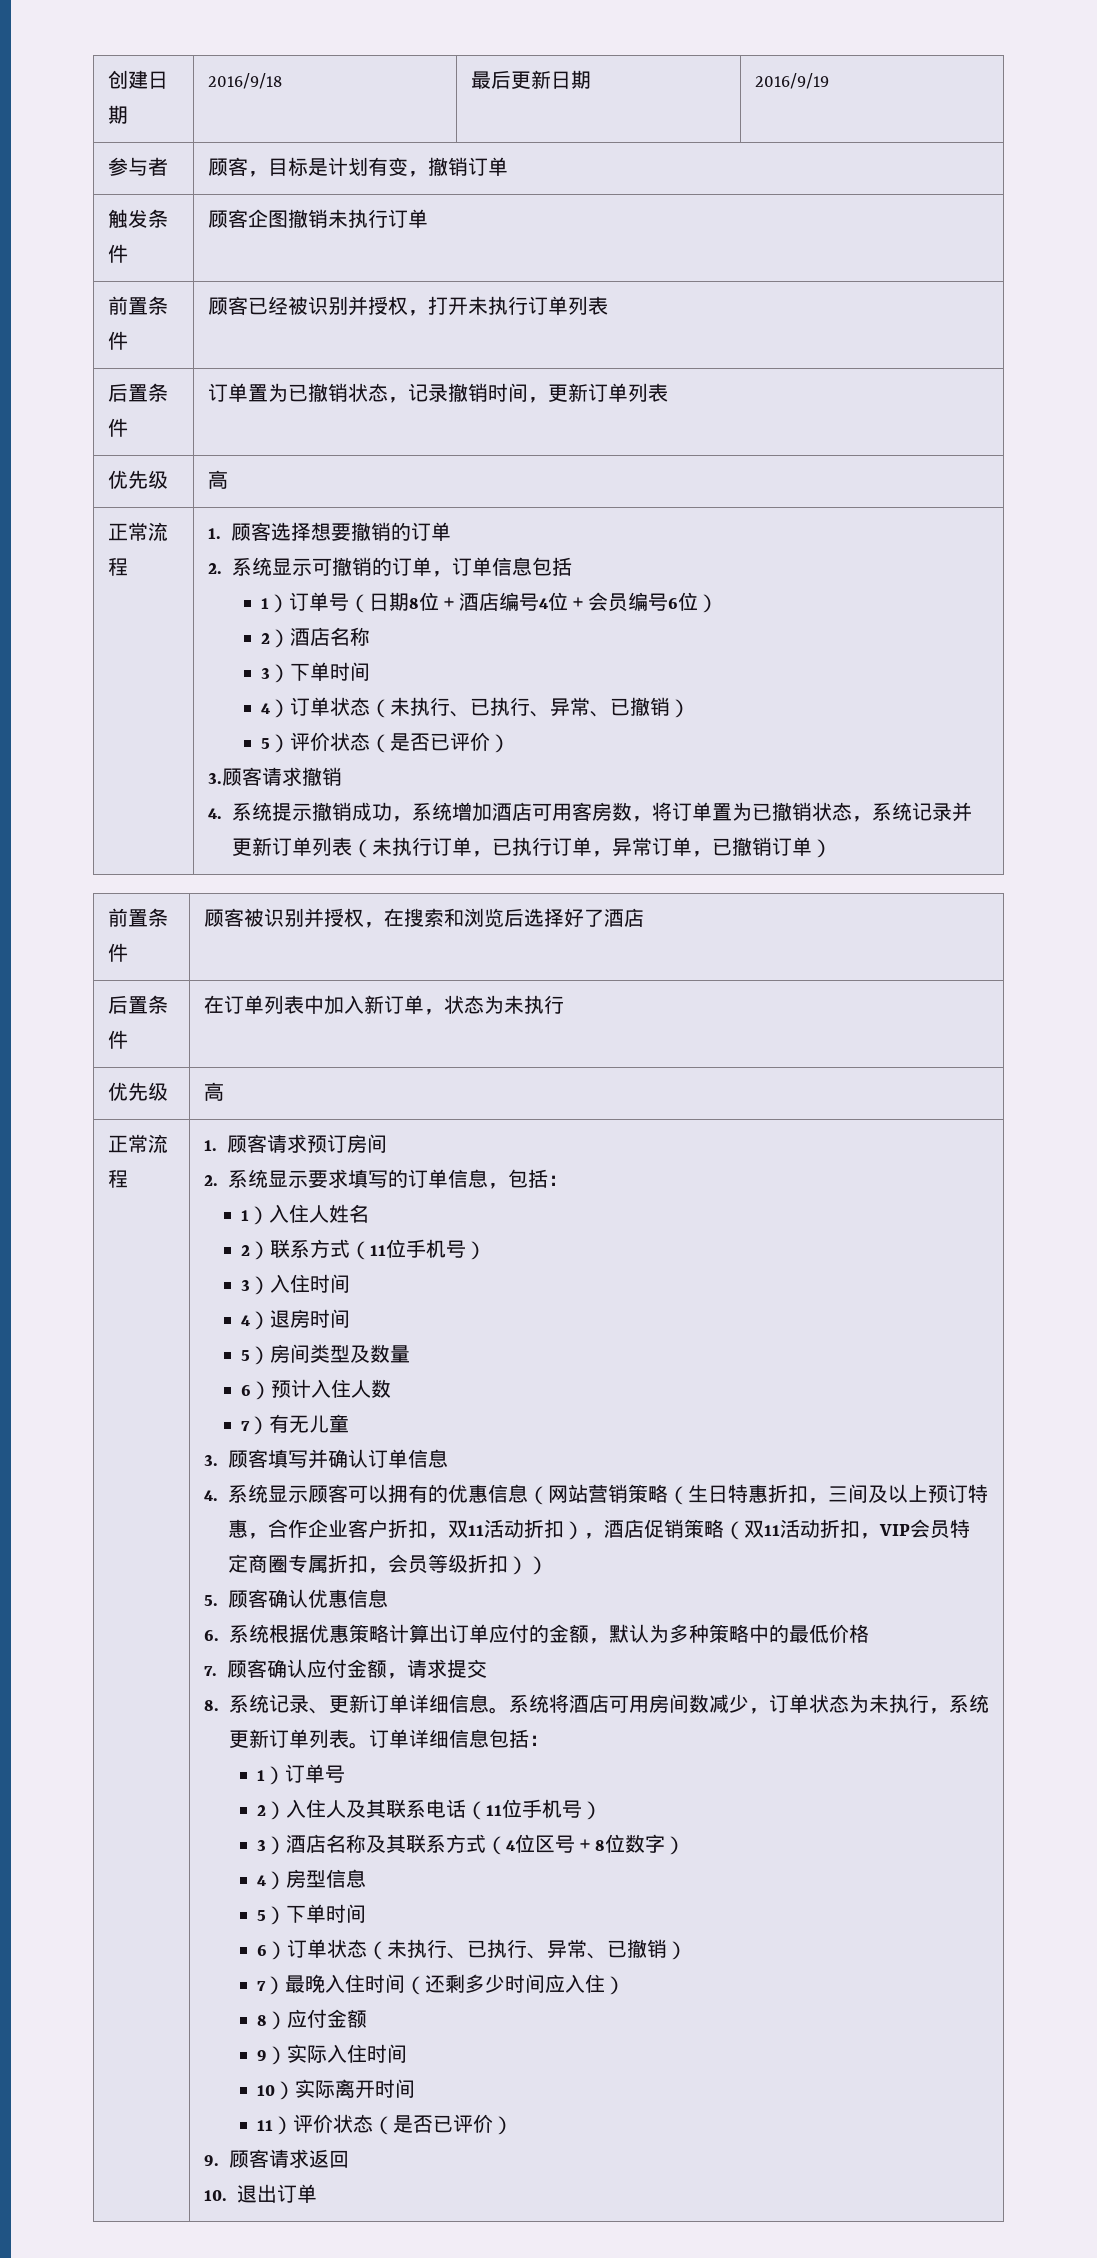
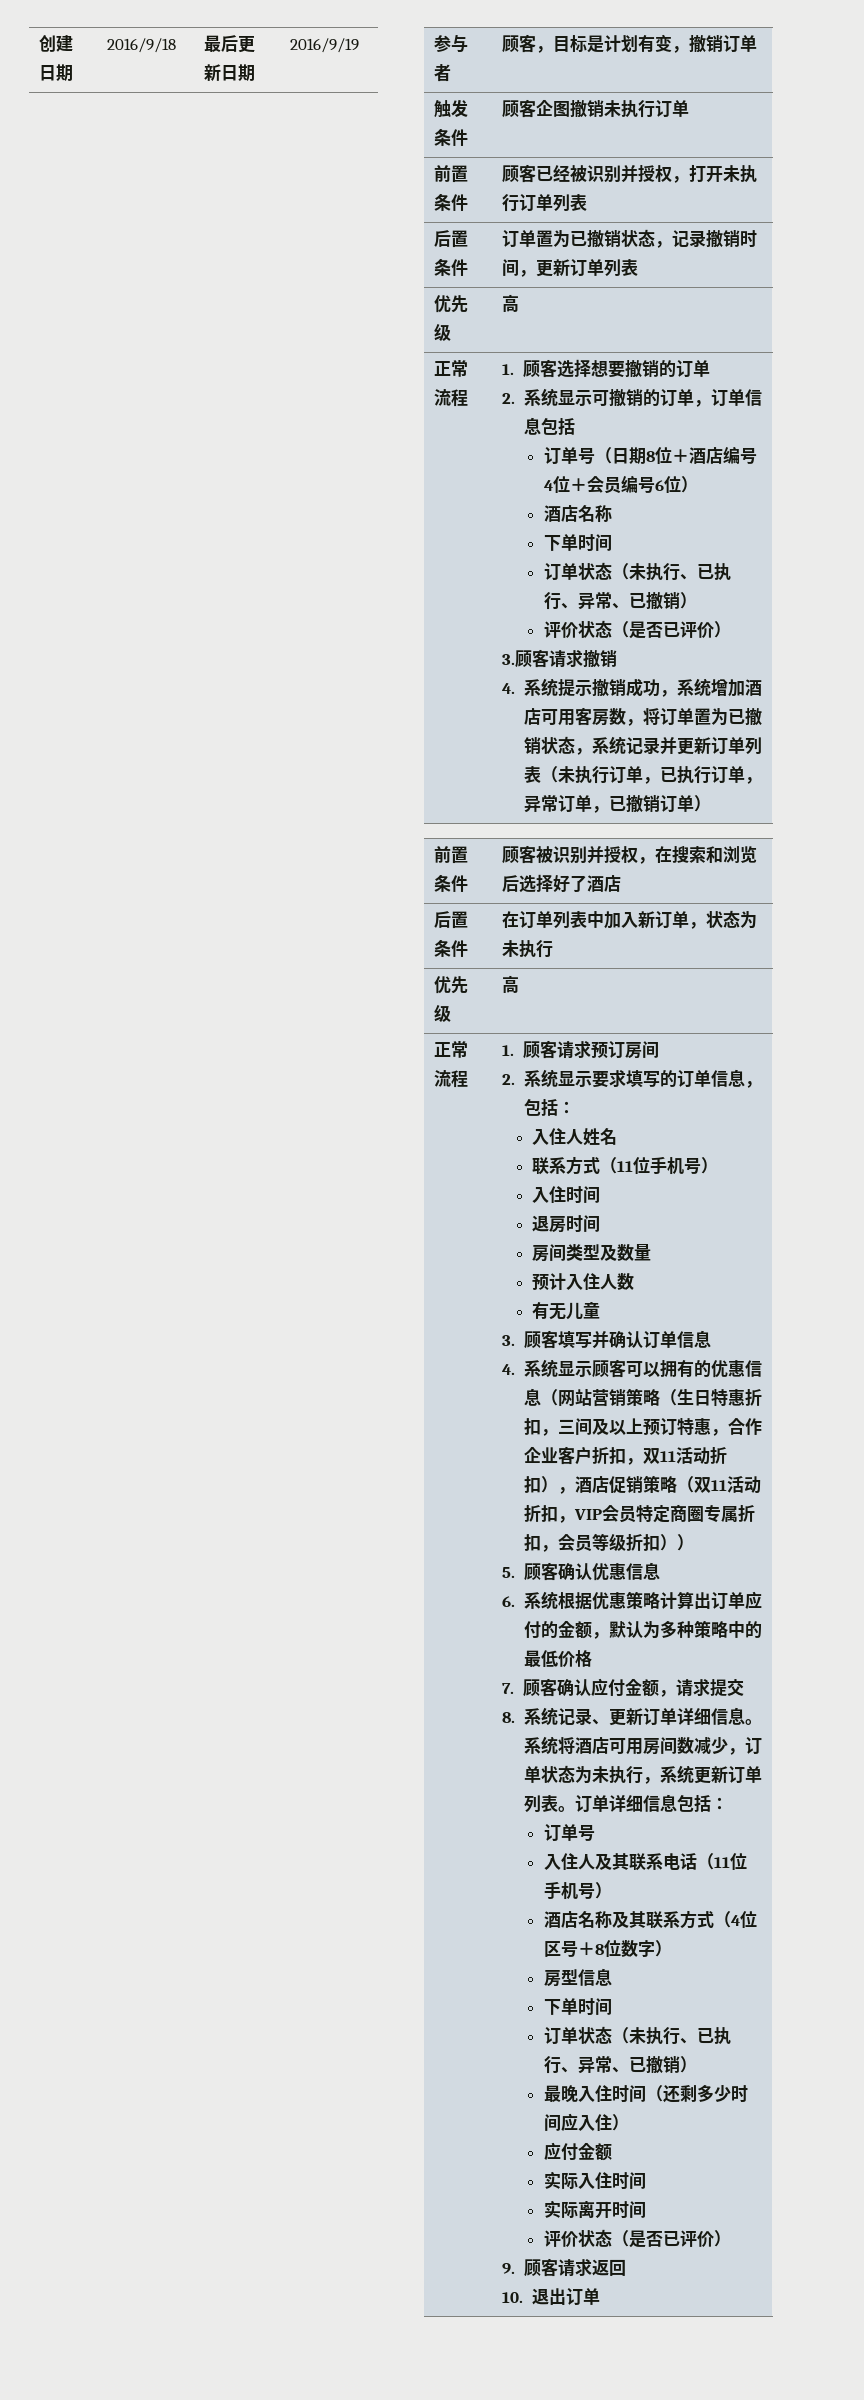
- 1）订单号（日期8位＋酒店编号4位＋会员编号6位）
- 2）酒店名称
- 3）下单时间
- 4）订单状态（未执行、已执行、异常、已撤销）
- 5）评价状态（是否已评价）
+ 订单号（日期8位＋酒店编号4位＋会员编号6位）
+ 酒店名称
+ 下单时间
+ 订单状态（未执行、已执行、异常、已撤销）
+ 评价状态（是否已评价）
- 1）入住人姓名
+ 入住人姓名
- 2）联系方式（11位手机号）
- 3）入住时间
- 4）退房时间
+ 联系方式（11位手机号）
+ 入住时间
+ 退房时间
- 5）房间类型及数量
+ 房间类型及数量
- 6）预计入住人数
+ 预计入住人数
- 7）有无儿童
+ 有无儿童
  订单详细信息包括：
- 1）订单号
+ 订单号
- 2）入住人及其联系电话（11位手机号）
+ 入住人及其联系电话（11位手机号）
- 3）酒店名称及其联系方式（4位区号＋8位数字）
+ 酒店名称及其联系方式（4位区号＋8位数字）
- 4）房型信息
- 5）下单时间
- 6）订单状态（未执行、已执行、异常、已撤销）
+ 房型信息
+ 下单时间
+ 订单状态（未执行、已执行、异常、已撤销）
- 7）最晚入住时间（还剩多少时间应入住）
- 8）应付金额
+ 最晚入住时间（还剩多少时间应入住）
+ 应付金额
- 9）实际入住时间
+ 实际入住时间
- 10）实际离开时间
- 11）评价状态（是否已评价）
+ 实际离开时间
+ 评价状态（是否已评价）

